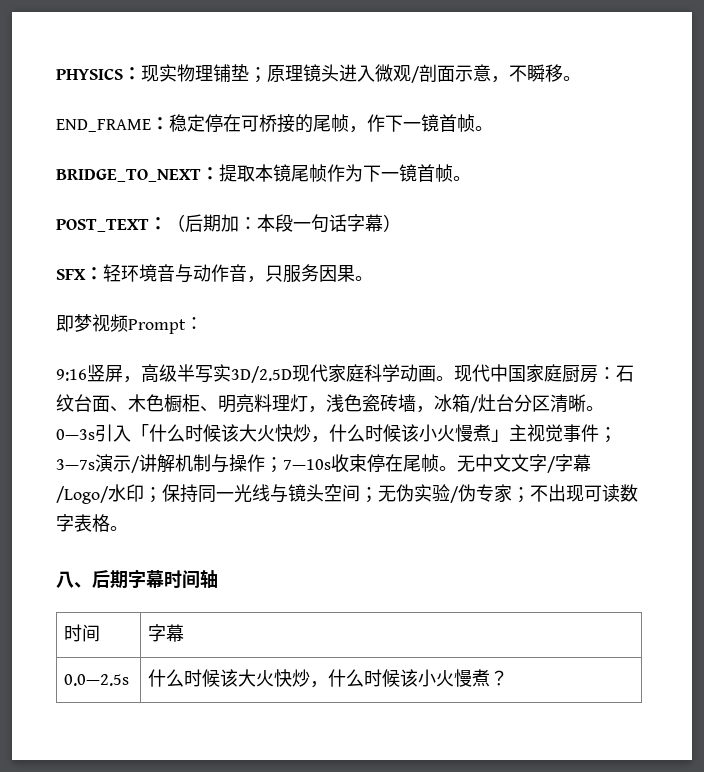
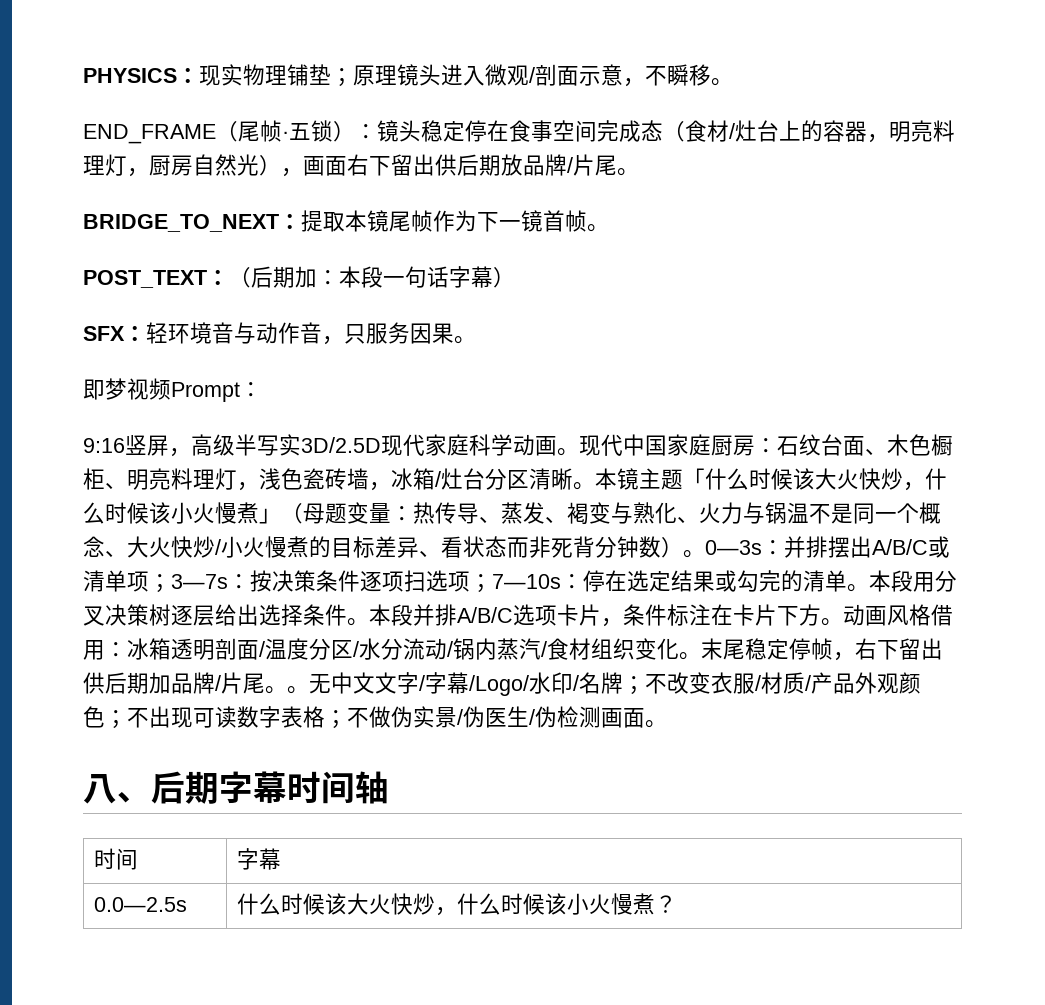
- END_FRAME：稳定停在可桥接的尾帧，作下一镜首帧。
+ END_FRAME（尾帧·五锁）：镜头稳定停在食事空间完成态（食材/灶台上的容器，明亮料理灯，厨房自然光），画面右下留出供后期放品牌/片尾。
- 0—3s引入「什么时候该大火快炒，什么时候该小火慢煮」主视觉事件；3—7s演示/讲解机制与操作；7—10s收束停在尾帧。
+ 本镜主题「什么时候该大火快炒，什么时候该小火慢煮」（母题变量：热传导、蒸发、褐变与熟化、火力与锅温不是同一个概念、大火快炒/小火慢煮的目标差异、看状态而非死背分钟数）。0—3s：并排摆出A/B/C或清单项；3—7s：按决策条件逐项扫选项；7—10s：停在选定结果或勾完的清单。本段用分叉决策树逐层给出选择条件。本段并排A/B/C选项卡片，条件标注在卡片下方。动画风格借用：冰箱透明剖面/温度分区/水分流动/锅内蒸汽/食材组织变化。末尾稳定停帧，右下留出供后期加品牌/片尾。。
- 无中文文字/字幕/Logo/水印；保持同一光线与镜头空间；无伪实验/伪专家；不出现可读数字表格。
+ 无中文文字/字幕/Logo/水印/名牌；不改变衣服/材质/产品外观颜色；不出现可读数字表格；不做伪实景/伪医生/伪检测画面。

